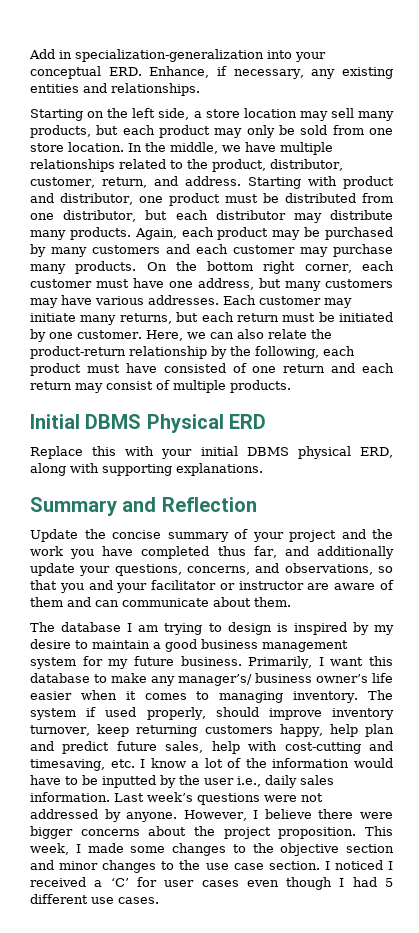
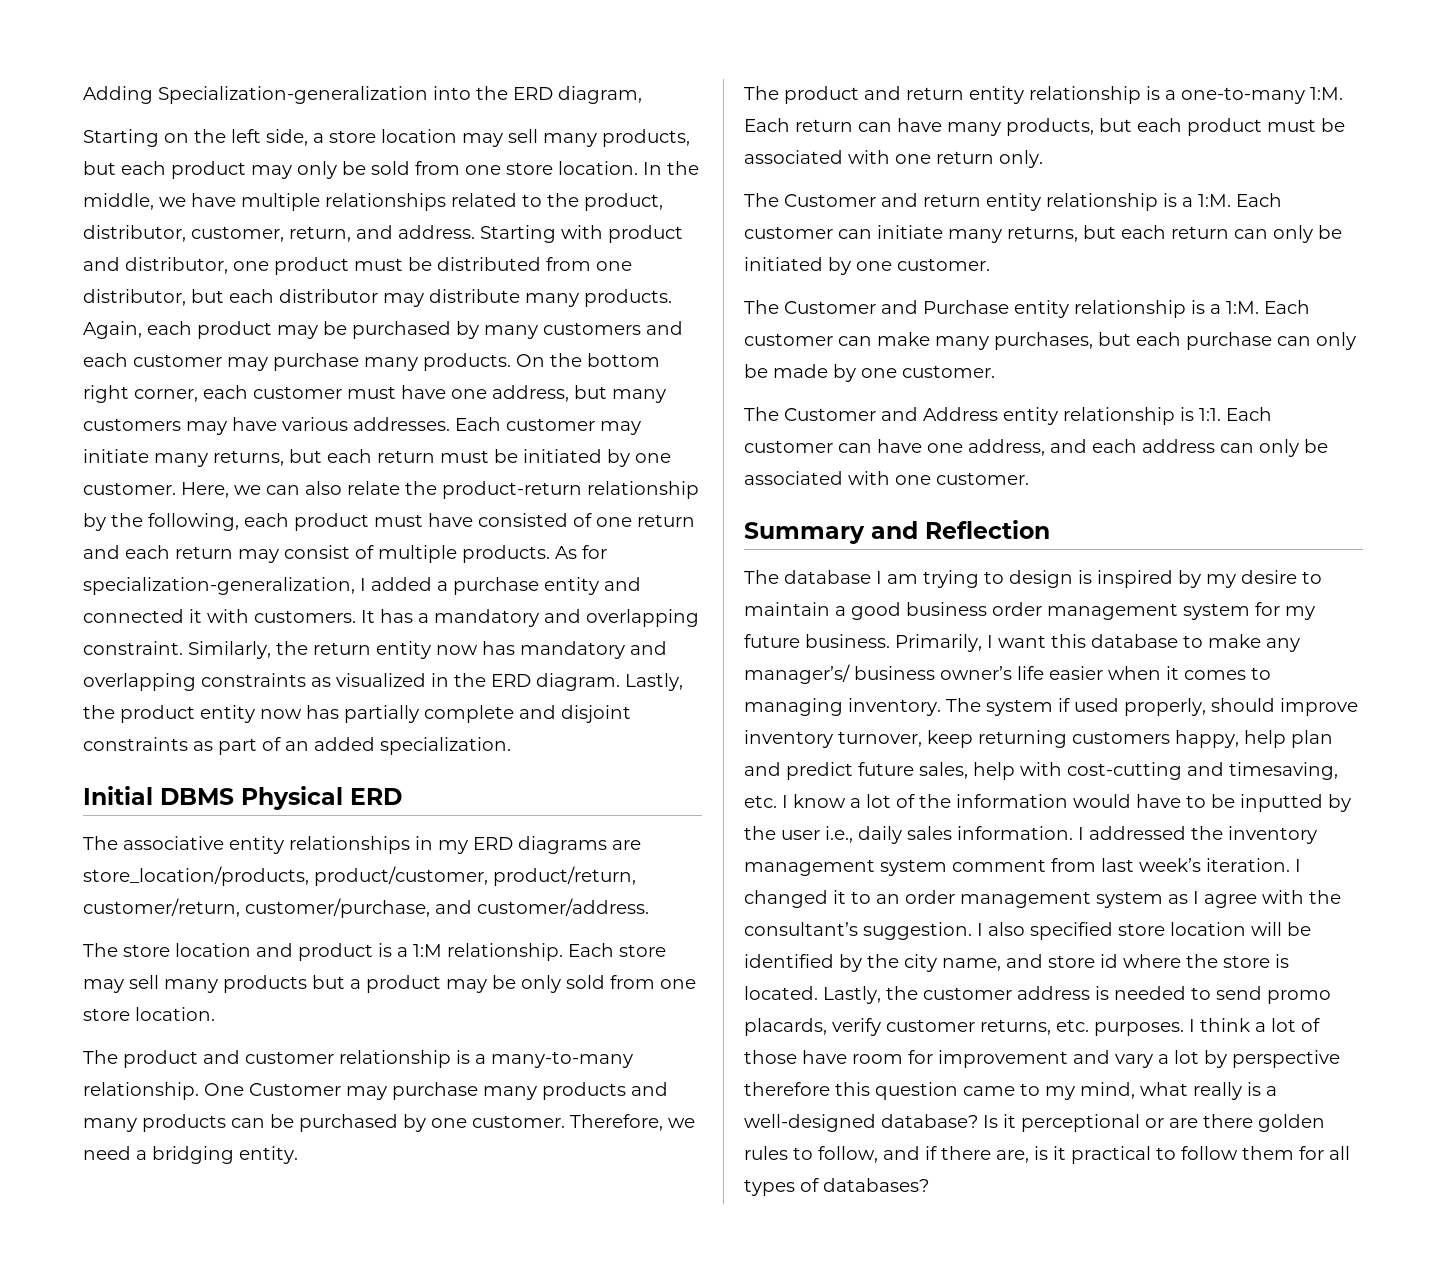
- Add in specialization-generalization into your conceptual ERD. Enhance, if necessary, any existing entities and relationships.
+ Adding Specialization-generalization into the ERD diagram,
- Here, we can also relate the product-return relationship by the following, each product must have consisted of one return and each return may consist of multiple products.
+ Here, we can also relate the product-return relationship by the following, each product must have consisted of one return and each return may consist of multiple products. As for specialization-generalization, I added a purchase entity and connected it with customers. It has a mandatory and overlapping constraint. Similarly, the return entity now has mandatory and overlapping constraints as visualized in the ERD diagram. Lastly, the product entity now has partially complete and disjoint constraints as part of an added specialization.
  Initial DBMS Physical ERD
- Replace this with your initial DBMS physical ERD, along with supporting explanations.
+ The associative entity relationships in my ERD diagrams are store_location/products, product/customer, product/return, customer/return, customer/purchase, and customer/address.
+ The store location and product is a 1:M relationship. Each store may sell many products but a product may be only sold from one store location.
+ The product and customer relationship is a many-to-many relationship. One Customer may purchase many products and many products can be purchased by one customer. Therefore, we need a bridging entity.
+ The product and return entity relationship is a one-to-many 1:M. Each return can have many products, but each product must be associated with one return only.
+ The Customer and return entity relationship is a 1:M. Each customer can initiate many returns, but each return can only be initiated by one customer.
+ The Customer and Purchase entity relationship is a 1:M. Each customer can make many purchases, but each purchase can only be made by one customer.
+ The Customer and Address entity relationship is 1:1. Each customer can have one address, and each address can only be associated with one customer.
  Summary and Reflection
- Update the concise summary of your project and the work you have completed thus far, and additionally update your questions, concerns, and observations, so that you and your facilitator or instructor are aware of them and can communicate about them.
- The database I am trying to design is inspired by my desire to maintain a good business management system for my future business.
+ The database I am trying to design is inspired by my desire to maintain a good business order management system for my future business.
- Last week’s questions were not addressed by anyone. However, I believe there were bigger concerns about the project proposition. This week, I made some changes to the objective section and minor changes to the use case section. I noticed I received a ‘C’ for user cases even though I had 5 different use cases.
+ I addressed the inventory management system comment from last week’s iteration. I changed it to an order management system as I agree with the consultant’s suggestion. I also specified store location will be identified by the city name, and store id where the store is located. Lastly, the customer address is needed to send promo placards, verify customer returns, etc. purposes. I think a lot of those have room for improvement and vary a lot by perspective therefore this question came to my mind, what really is a well-designed database? Is it perceptional or are there golden rules to follow, and if there are, is it practical to follow them for all types of databases?

